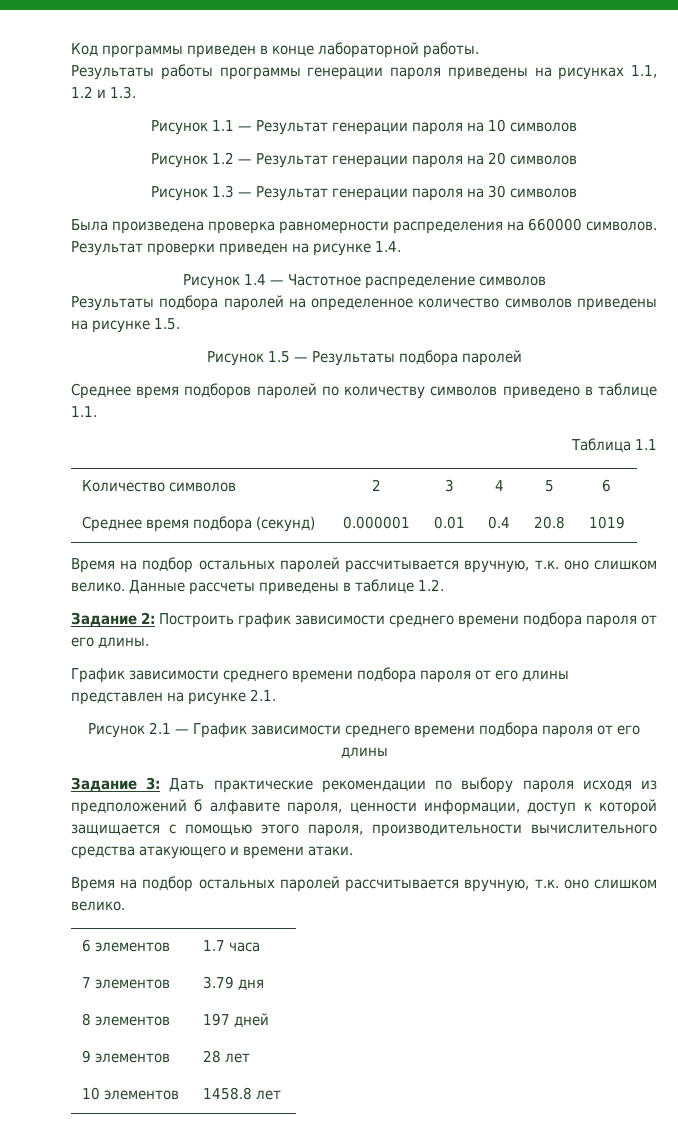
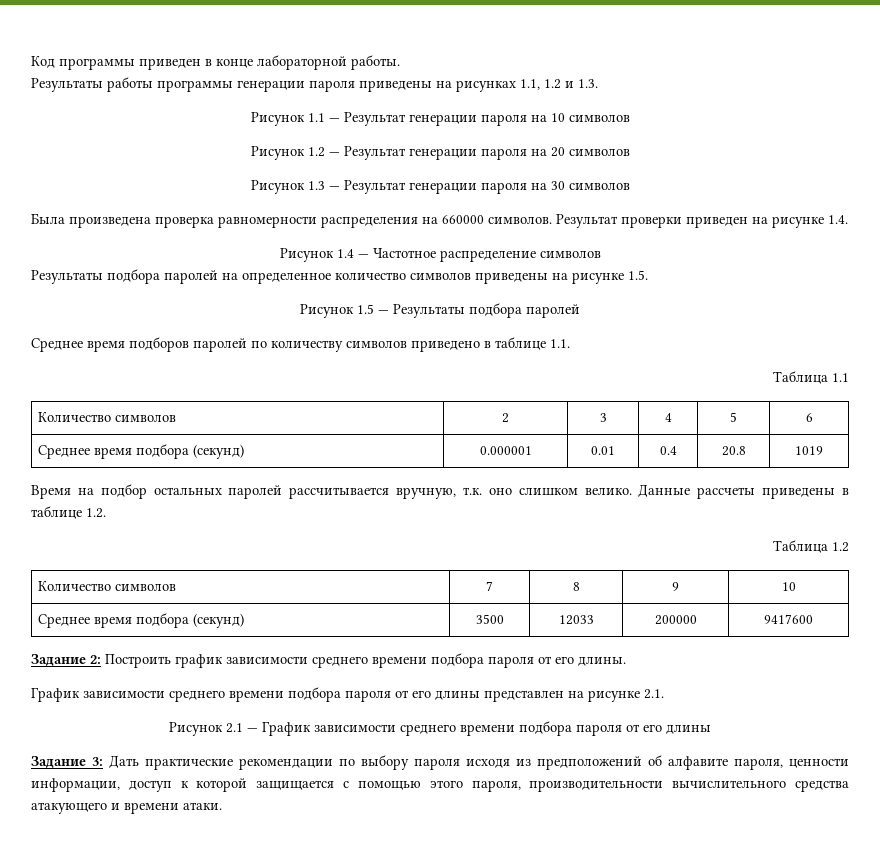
+ Таблица 1.2
+ Количество символов | 7 | 8 | 9 | 10
+ Среднее время подбора (секунд) | 3500 | 12033 | 200000 | 9417600
- Задание 3: Дать практические рекомендации по выбору пароля исходя из предположений б алфавите пароля, ценности информации, доступ к которой защищается с помощью этого пароля, производительности вычислительного средства атакующего и времени атаки.
- Время на подбор остальных паролей рассчитывается вручную, т.к. оно слишком велико.
- 6 элементов | 1.7 часа
- 7 элементов | 3.79 дня
- 8 элементов | 197 дней
- 9 элементов | 28 лет
- 10 элементов | 1458.8 лет
+ Задание 3: Дать практические рекомендации по выбору пароля исходя из предположений об алфавите пароля, ценности информации, доступ к которой защищается с помощью этого пароля, производительности вычислительного средства атакующего и времени атаки.

